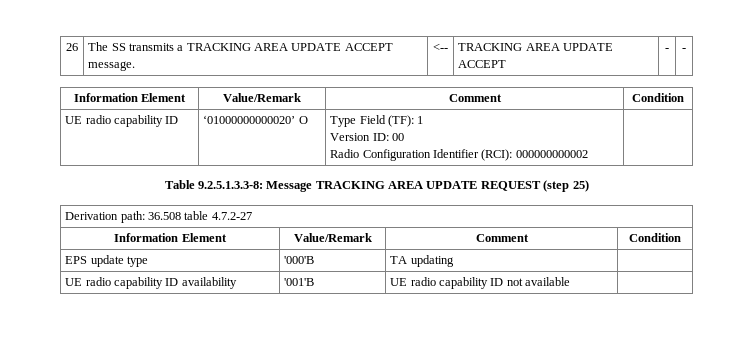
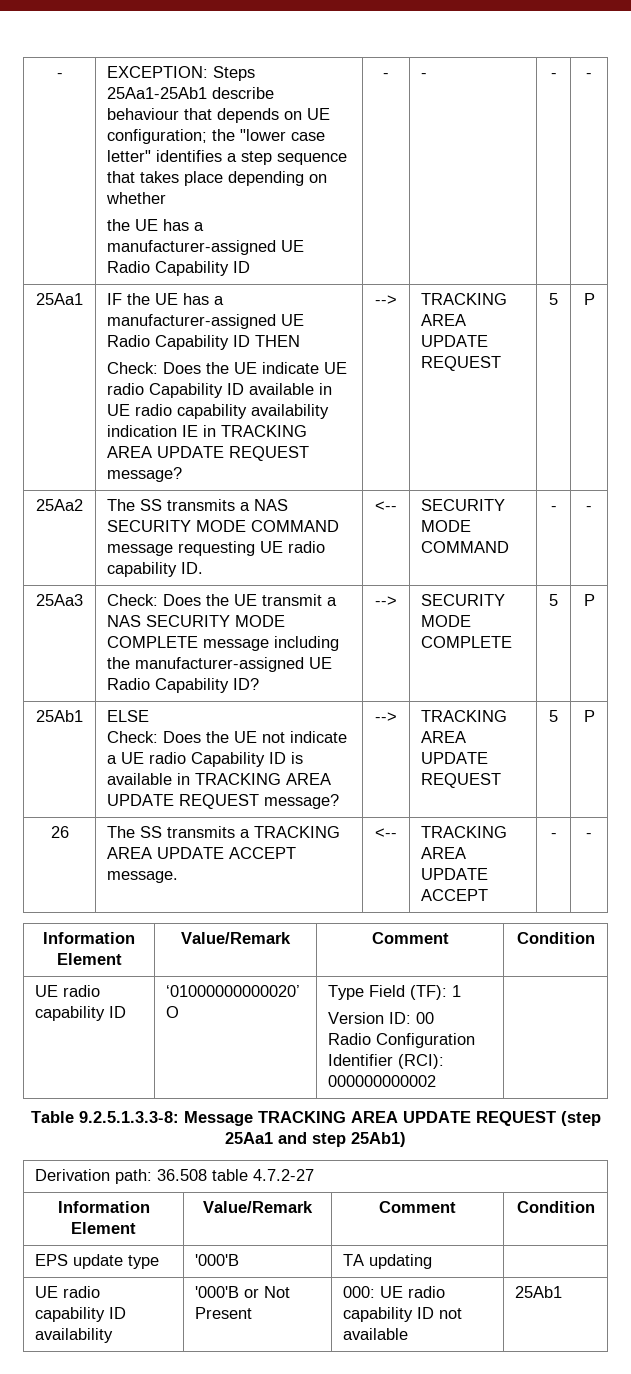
+ - | EXCEPTION: Steps 25Aa1-25Ab1 describe behaviour that depends on UE configuration; the "lower case letter" identifies a step sequence that takes place depending on whether
+ the UE has a manufacturer-assigned UE Radio Capability ID | - | - | - | -
+ 25Aa1 | IF the UE has a manufacturer-assigned UE Radio Capability ID THEN
+ Check: Does the UE indicate UE radio Capability ID available in UE radio capability availability indication IE in TRACKING AREA UPDATE REQUEST message? | --> | TRACKING AREA UPDATE REQUEST | 5 | P
+ 25Aa2 | The SS transmits a NAS SECURITY MODE COMMAND message requesting UE radio capability ID. | <-- | SECURITY MODE COMMAND | - | -
+ 25Aa3 | Check: Does the UE transmit a NAS SECURITY MODE COMPLETE message including the manufacturer-assigned UE Radio Capability ID? | --> | SECURITY MODE COMPLETE | 5 | P
+ 25Ab1 | ELSE
+ Check: Does the UE not indicate a UE radio Capability ID is available in TRACKING AREA UPDATE REQUEST message? | --> | TRACKING AREA UPDATE REQUEST | 5 | P
- Table 9.2.5.1.3.3-8: Message TRACKING AREA UPDATE REQUEST (step 25)
+ Table 9.2.5.1.3.3-8: Message TRACKING AREA UPDATE REQUEST (step 25Aa1 and step 25Ab1)
- UE radio capability ID availability | '001'B | UE radio capability ID not available |
+ UE radio capability ID availability | '000'B or Not Present | 000: UE radio capability ID not available | 25Ab1

